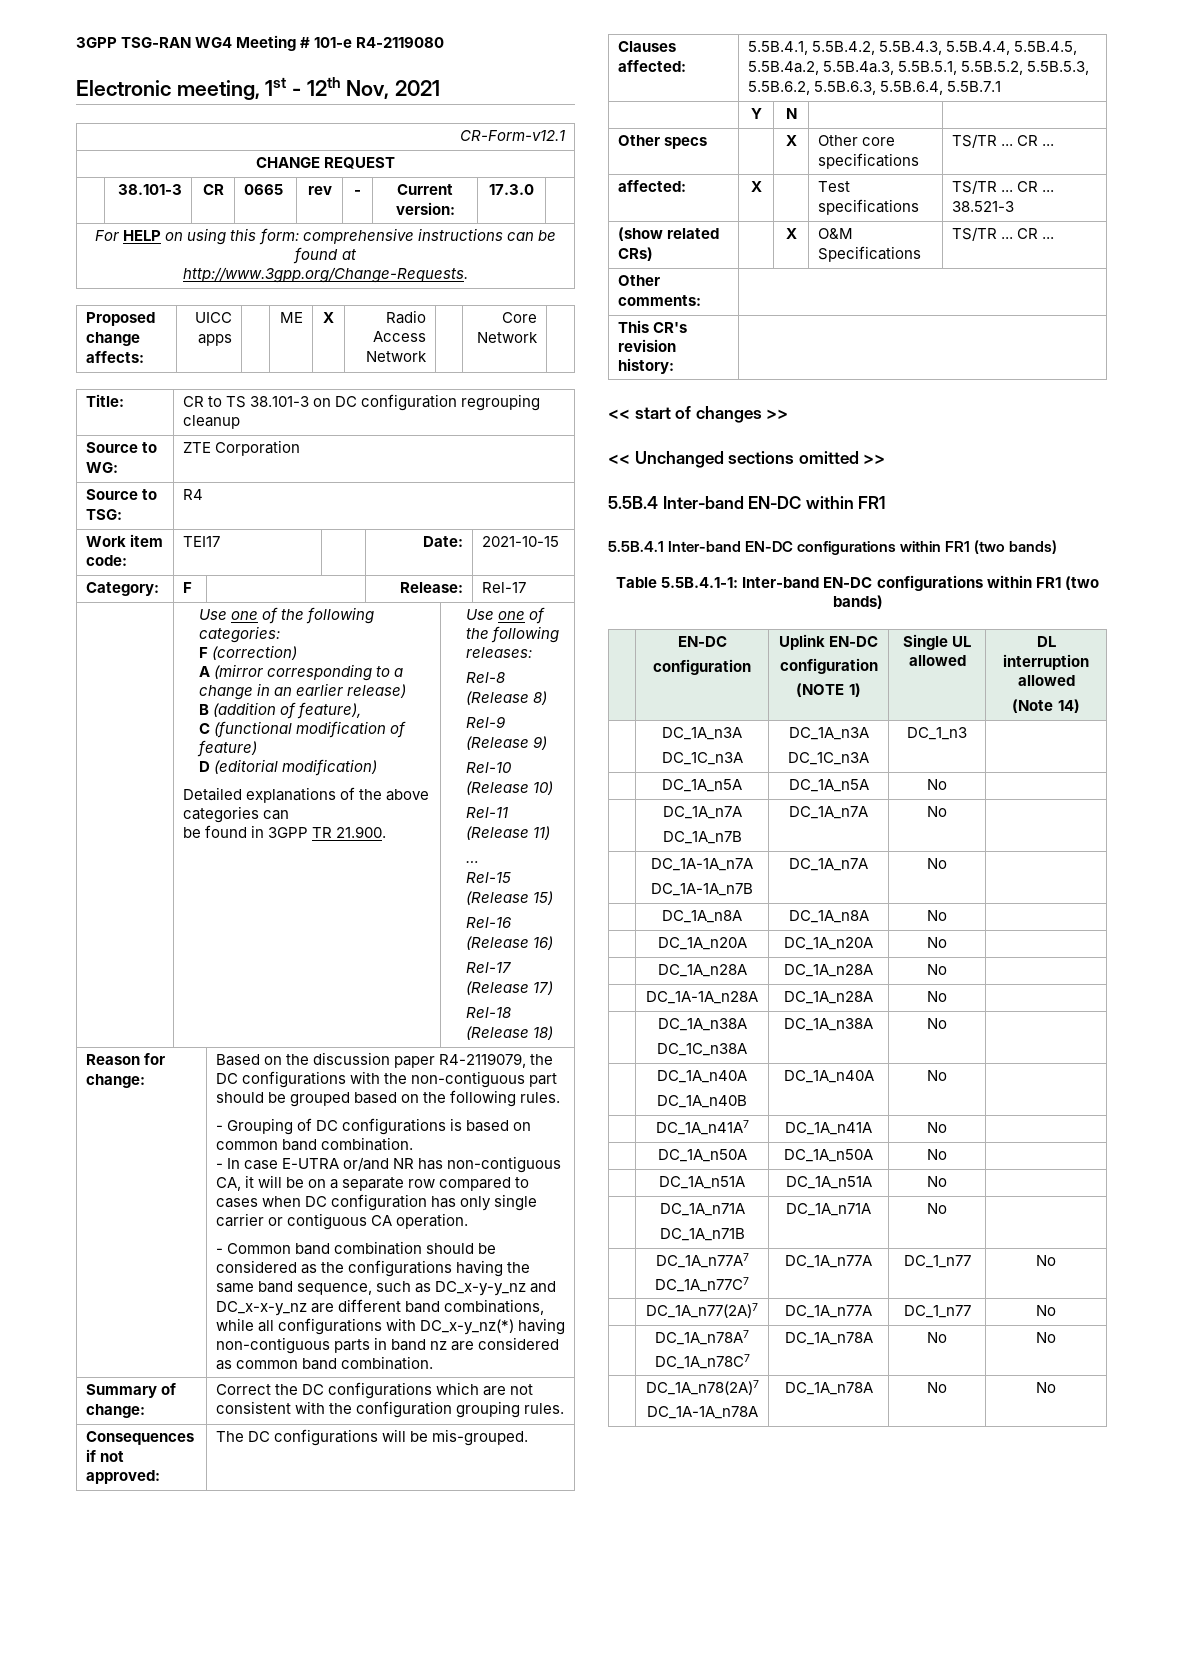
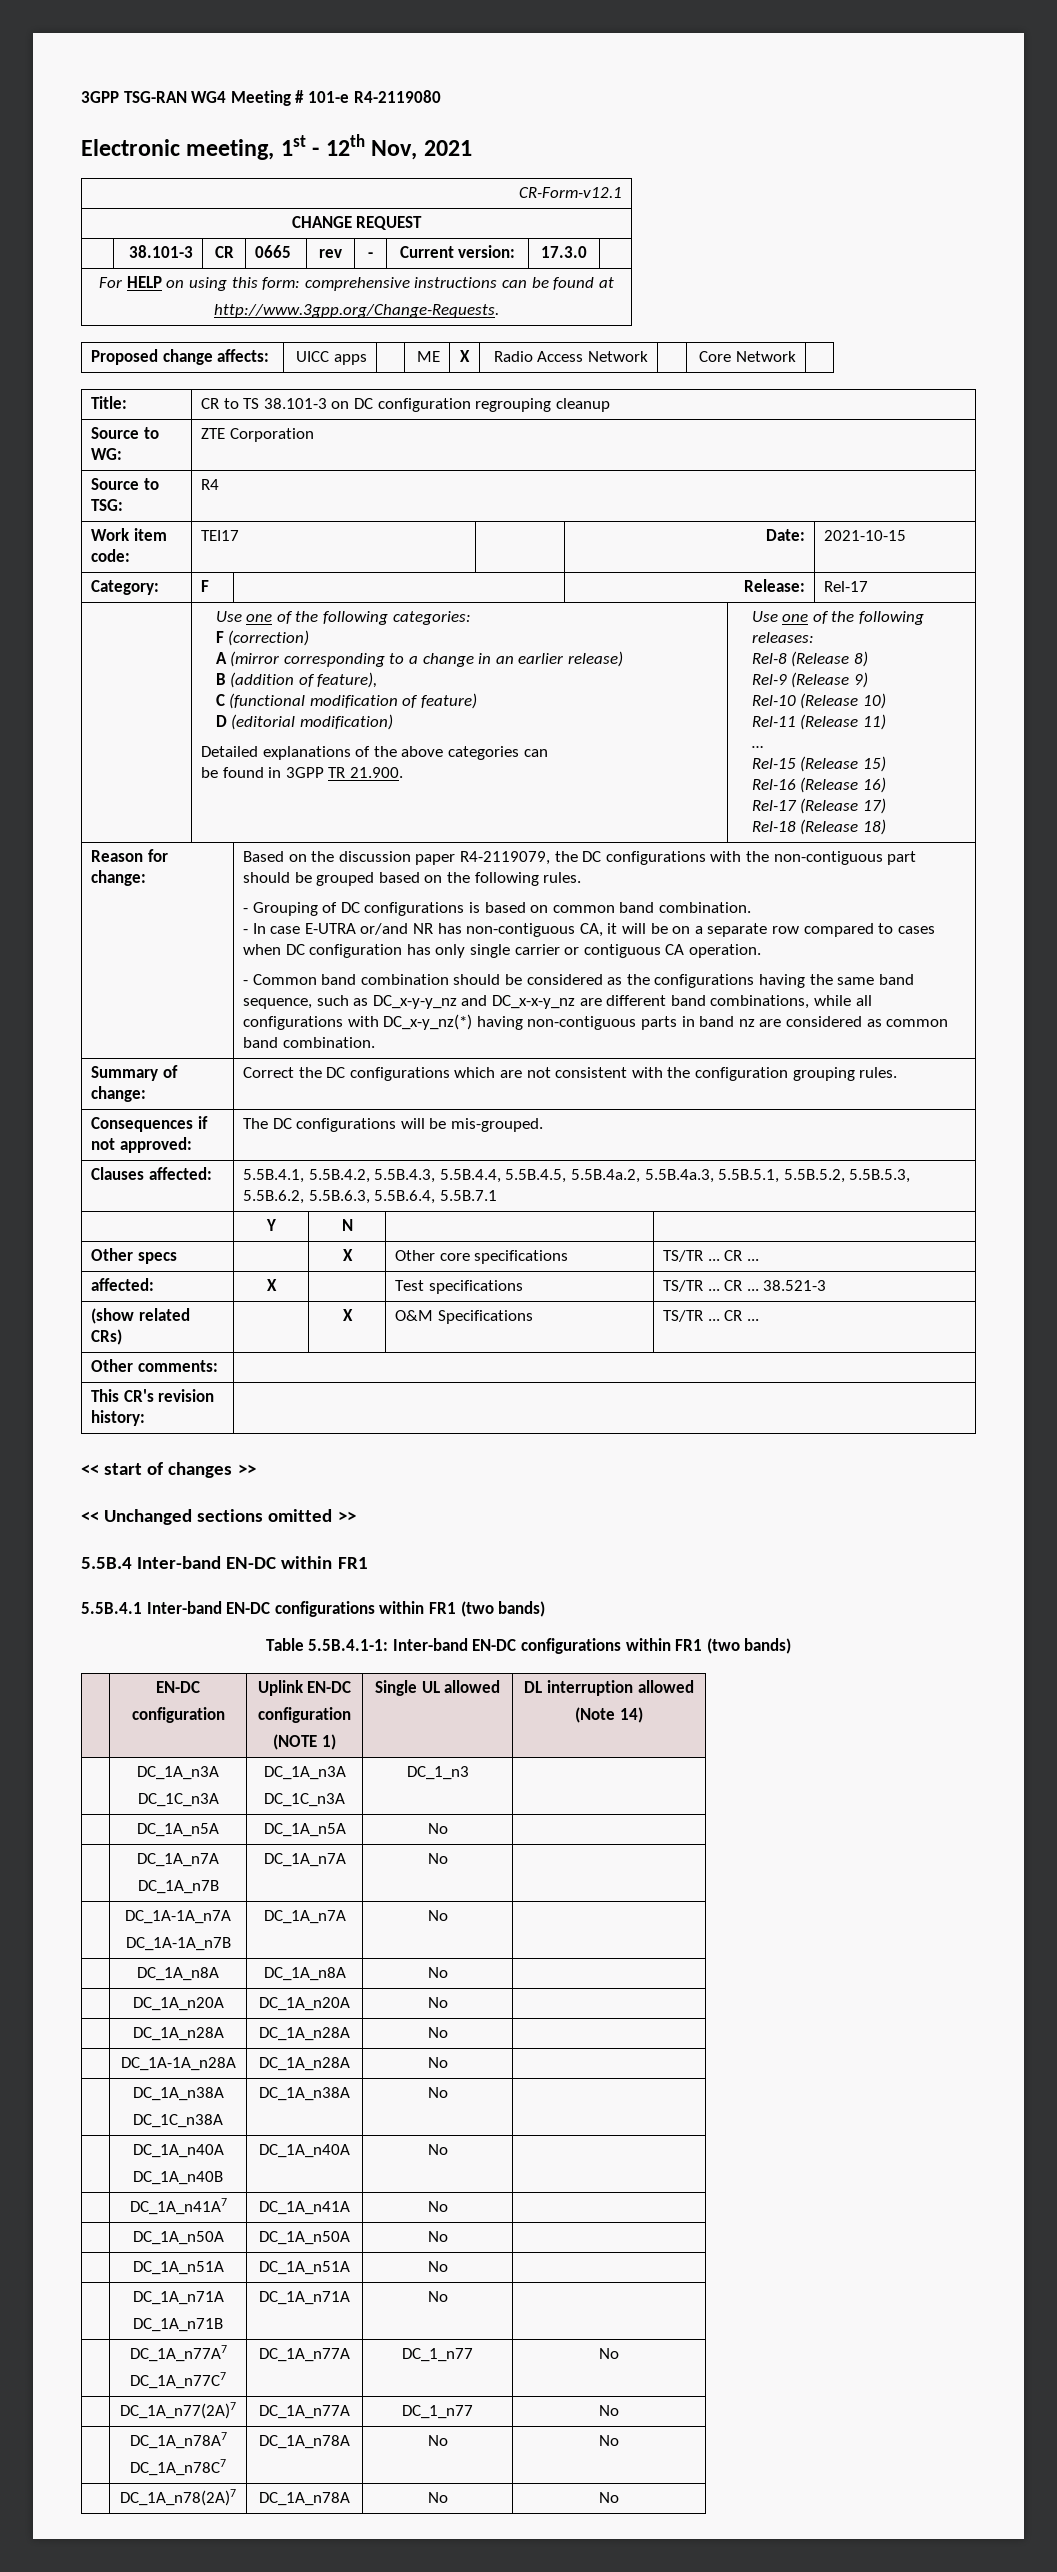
- | DC_1A_n78(2A)7
- DC_1A-1A_n78A | DC_1A_n78A | No | No
+ | DC_1A_n78(2A)7 | DC_1A_n78A | No | No

